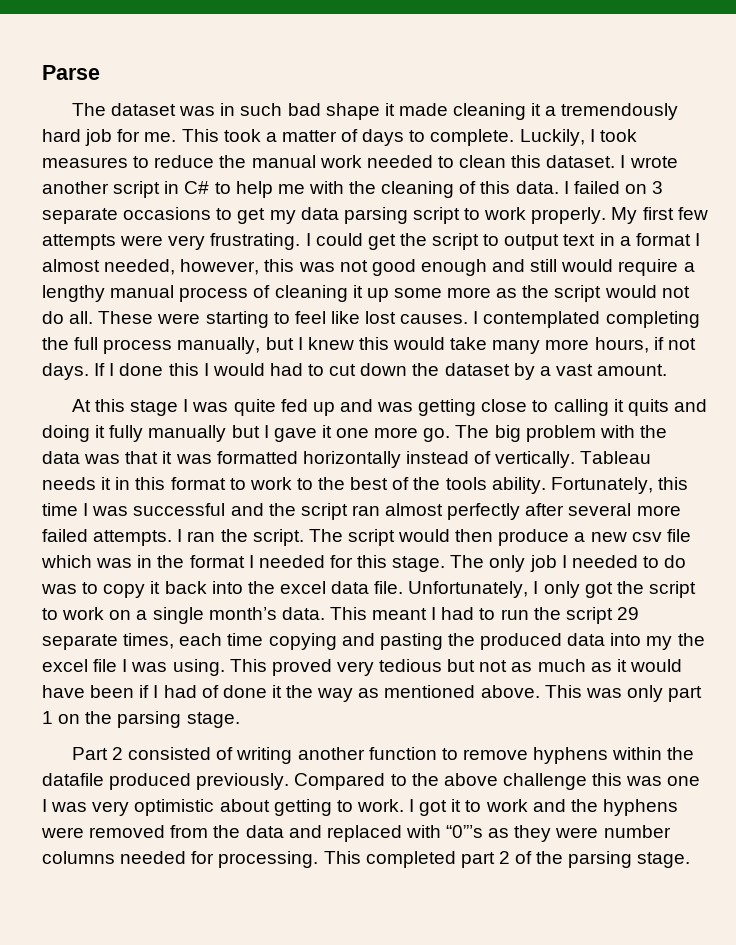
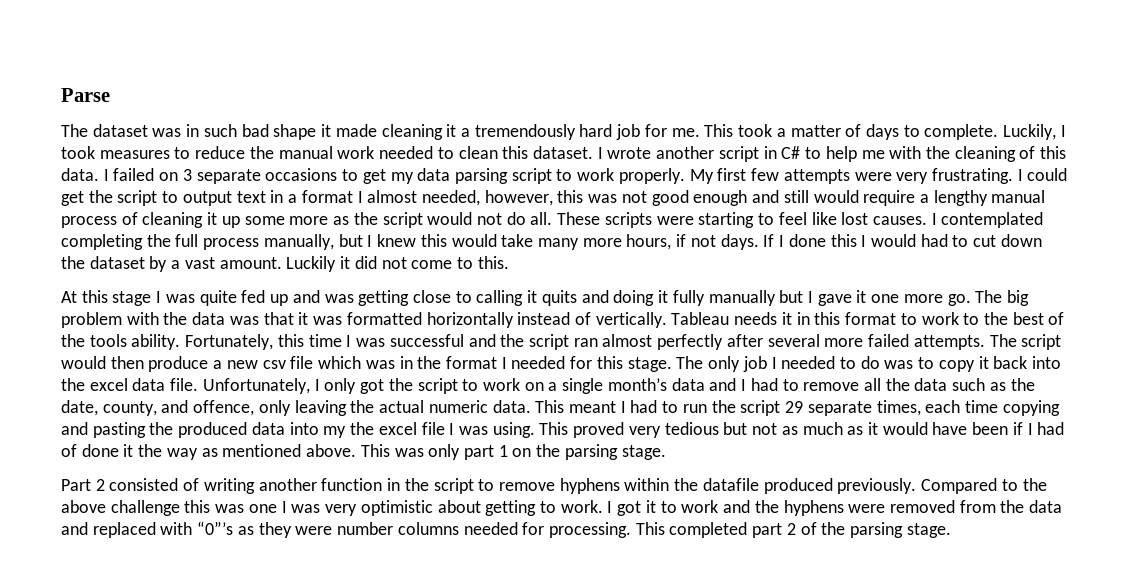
- These were starting to feel like lost causes.
+ These scripts were starting to feel like lost causes.
+ Luckily it did not come to this.
- I ran the script.
- Unfortunately, I only got the script to work on a single month’s data.
+ Unfortunately, I only got the script to work on a single month’s data and I had to remove all the data such as the date, county, and offence, only leaving the actual numeric data.
- Part 2 consisted of writing another function to remove hyphens within the datafile produced previously.
+ Part 2 consisted of writing another function in the script to remove hyphens within the datafile produced previously.

